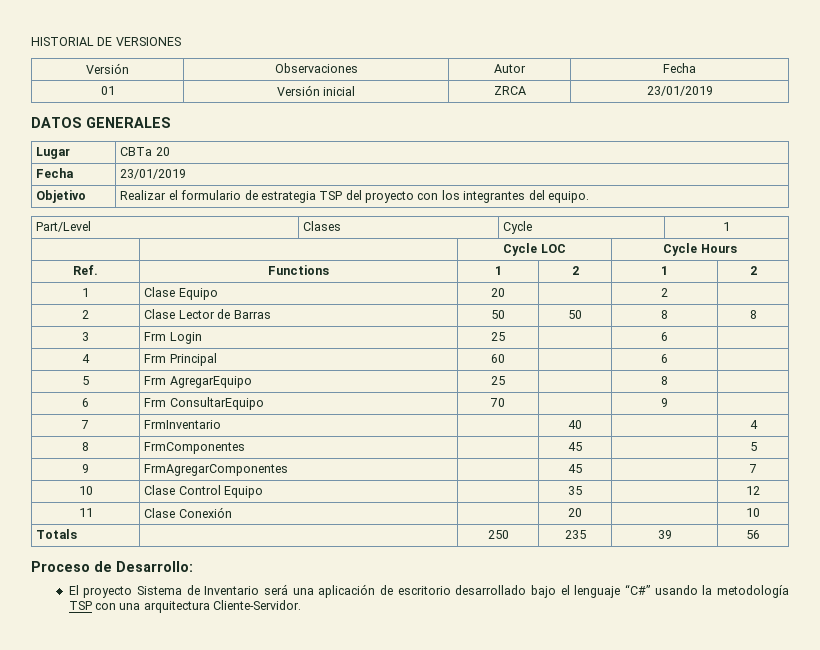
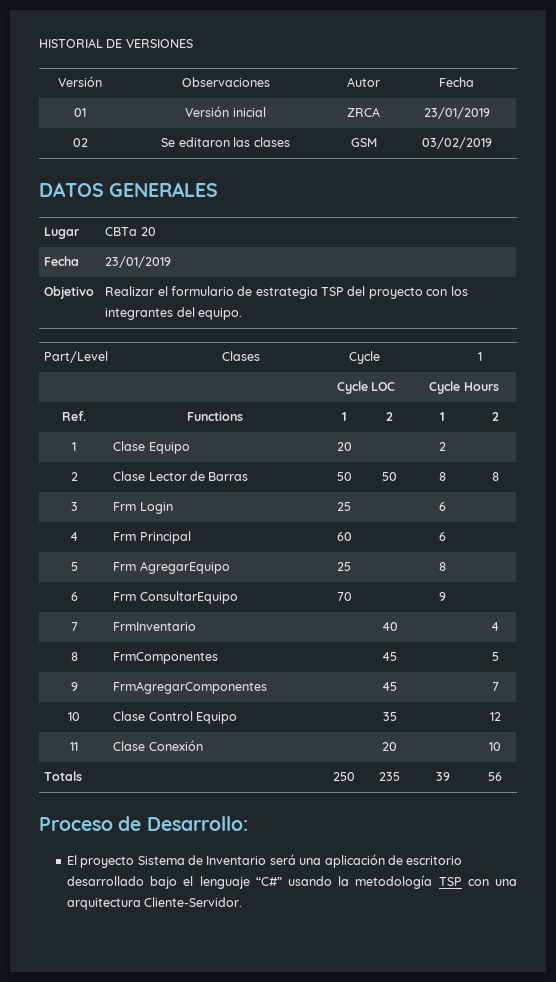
+ 02 | Se editaron las clases | GSM | 03/02/2019

